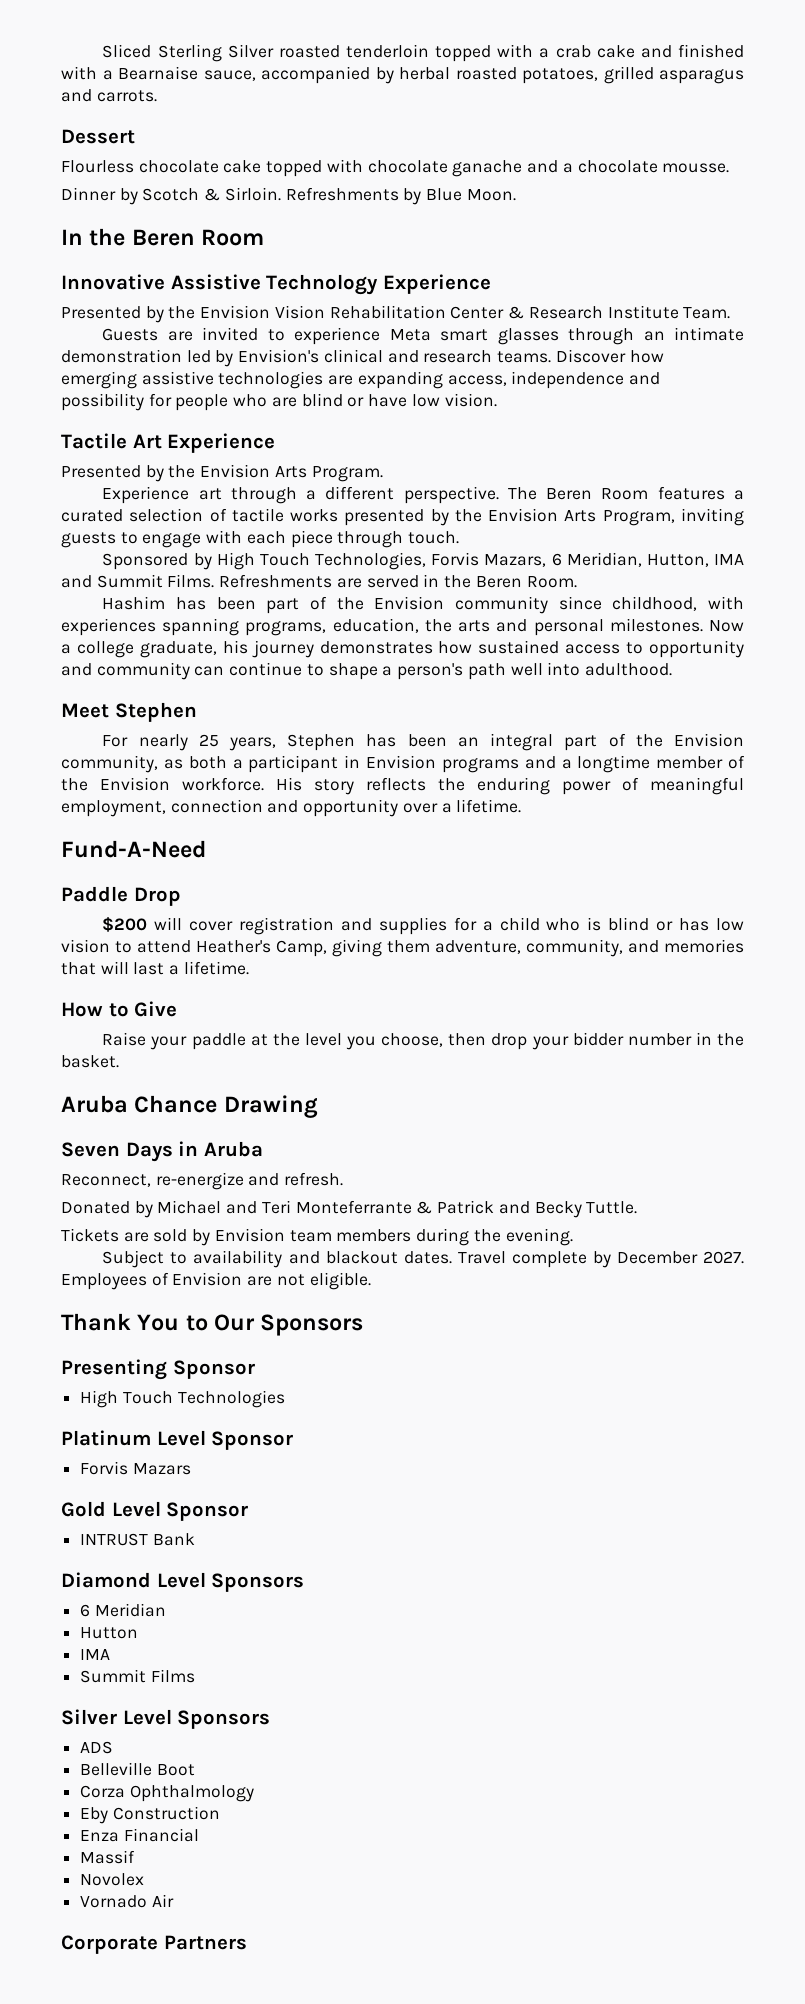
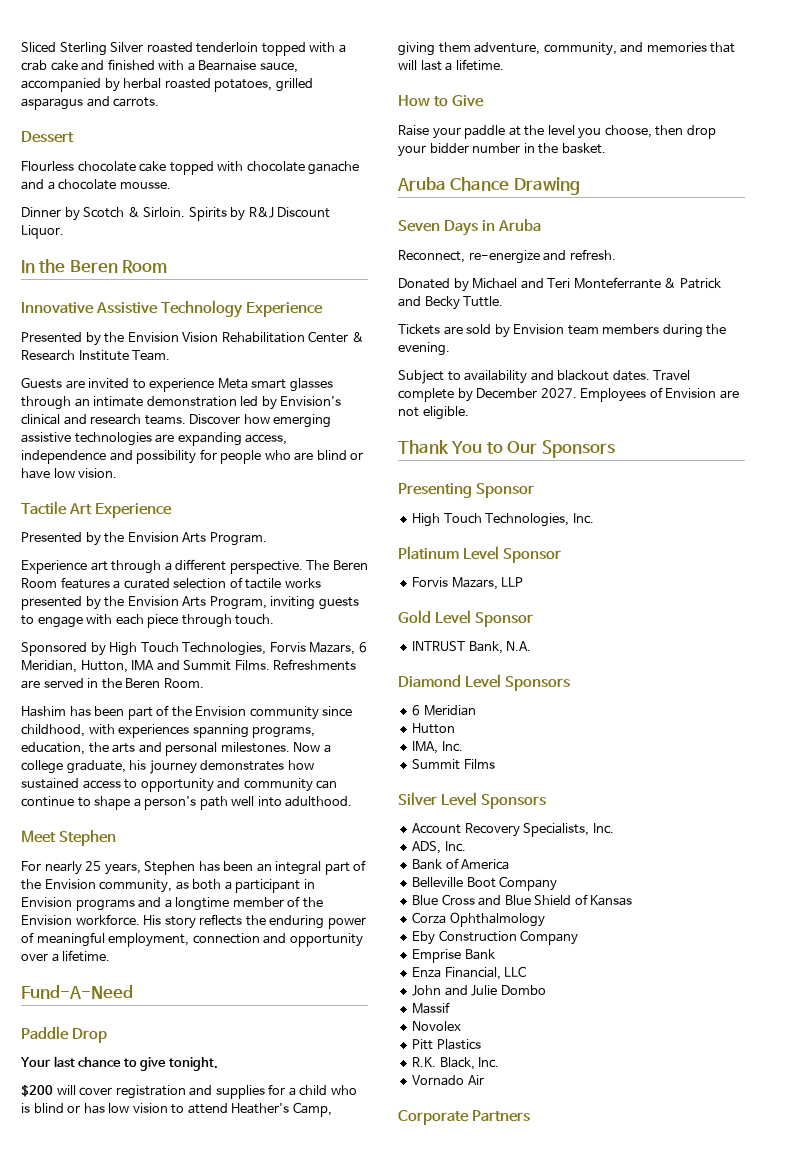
- Refreshments by Blue Moon.
+ Spirits by R&J Discount Liquor.
+ Your last chance to give tonight.
- High Touch Technologies
+ High Touch Technologies, Inc.
- Forvis Mazars
+ Forvis Mazars, LLP
- INTRUST Bank
+ INTRUST Bank, N.A.
  Hutton
- IMA
+ IMA, Inc.
- ADS
- Belleville Boot
+ Account Recovery Specialists, Inc.
+ ADS, Inc.
+ Bank of America
+ Belleville Boot Company
+ Blue Cross and Blue Shield of Kansas
  Corza Ophthalmology
- Eby Construction
- Enza Financial
+ Eby Construction Company
+ Emprise Bank
+ Enza Financial, LLC
+ John and Julie Dombo
  Massif
  Novolex
+ Pitt Plastics
+ R.K. Black, Inc.

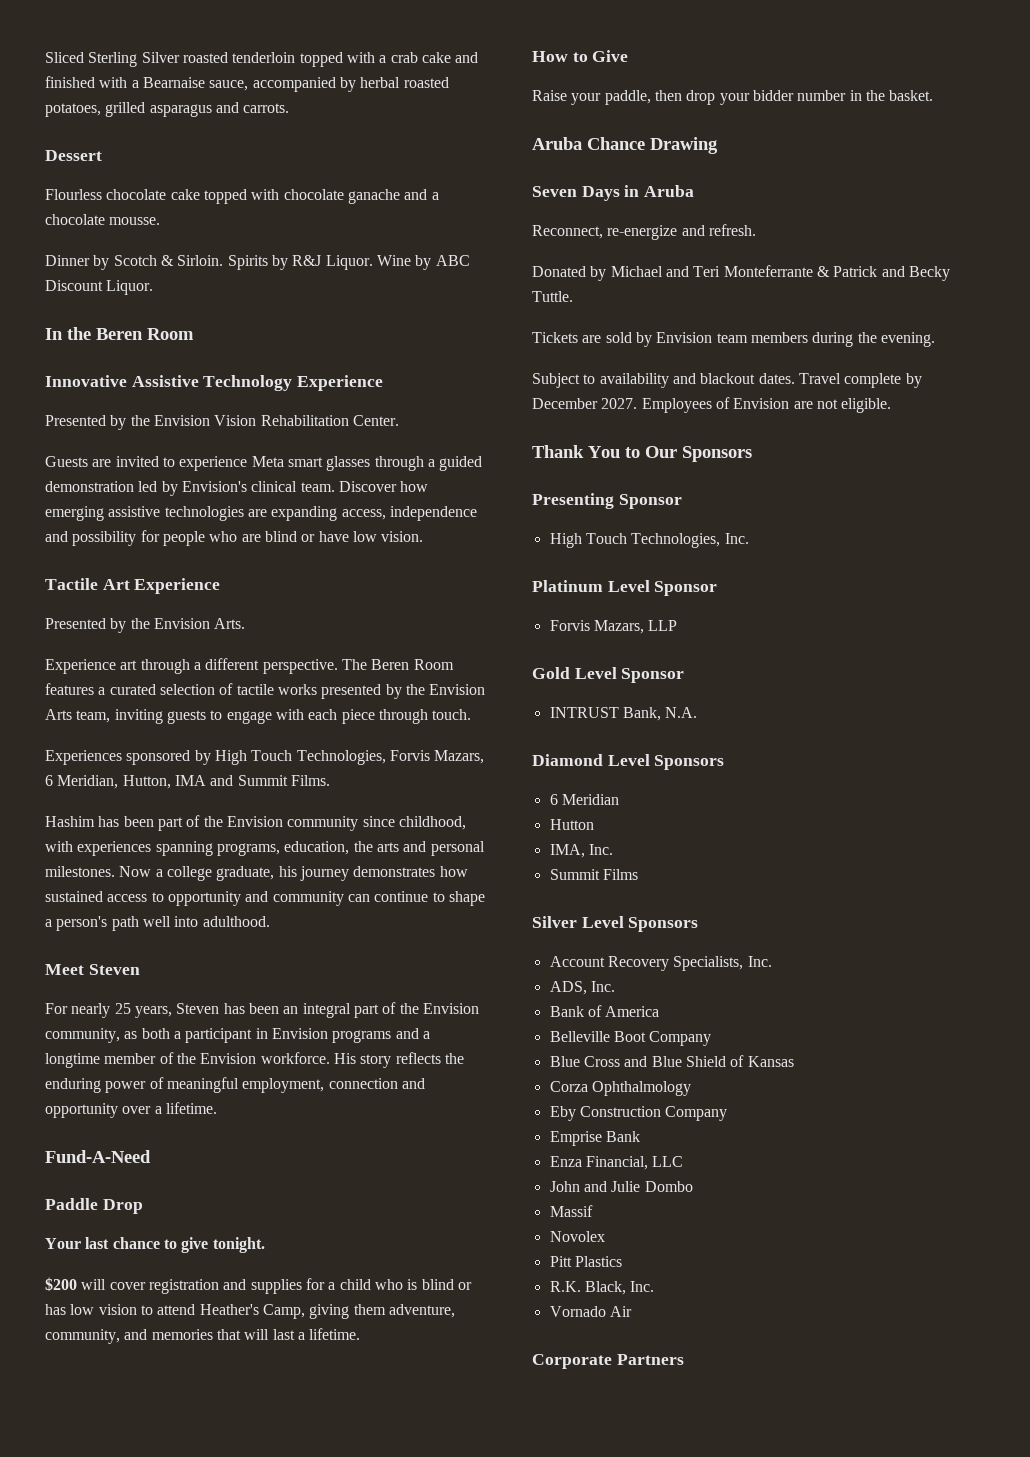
- Spirits by R&J Discount Liquor.
+ Spirits by R&J Liquor. Wine by ABC Discount Liquor.
- Presented by the Envision Vision Rehabilitation Center & Research Institute Team.
+ Presented by the Envision Vision Rehabilitation Center.
- Guests are invited to experience Meta smart glasses through an intimate demonstration led by Envision's clinical and research teams.
+ Guests are invited to experience Meta smart glasses through a guided demonstration led by Envision's clinical team.
- Presented by the Envision Arts Program.
+ Presented by the Envision Arts.
- The Beren Room features a curated selection of tactile works presented by the Envision Arts Program, inviting guests to engage with each piece through touch.
+ The Beren Room features a curated selection of tactile works presented by the Envision Arts team, inviting guests to engage with each piece through touch.
- Sponsored by High Touch Technologies, Forvis Mazars, 6 Meridian, Hutton, IMA and Summit Films. Refreshments are served in the Beren Room.
+ Experiences sponsored by High Touch Technologies, Forvis Mazars, 6 Meridian, Hutton, IMA and Summit Films.
- Meet Stephen
+ Meet Steven
- For nearly 25 years, Stephen has been an integral part of the Envision community, as both a participant in Envision programs and a longtime member of the Envision workforce.
+ For nearly 25 years, Steven has been an integral part of the Envision community, as both a participant in Envision programs and a longtime member of the Envision workforce.
- Raise your paddle at the level you choose, then drop your bidder number in the basket.
+ Raise your paddle, then drop your bidder number in the basket.

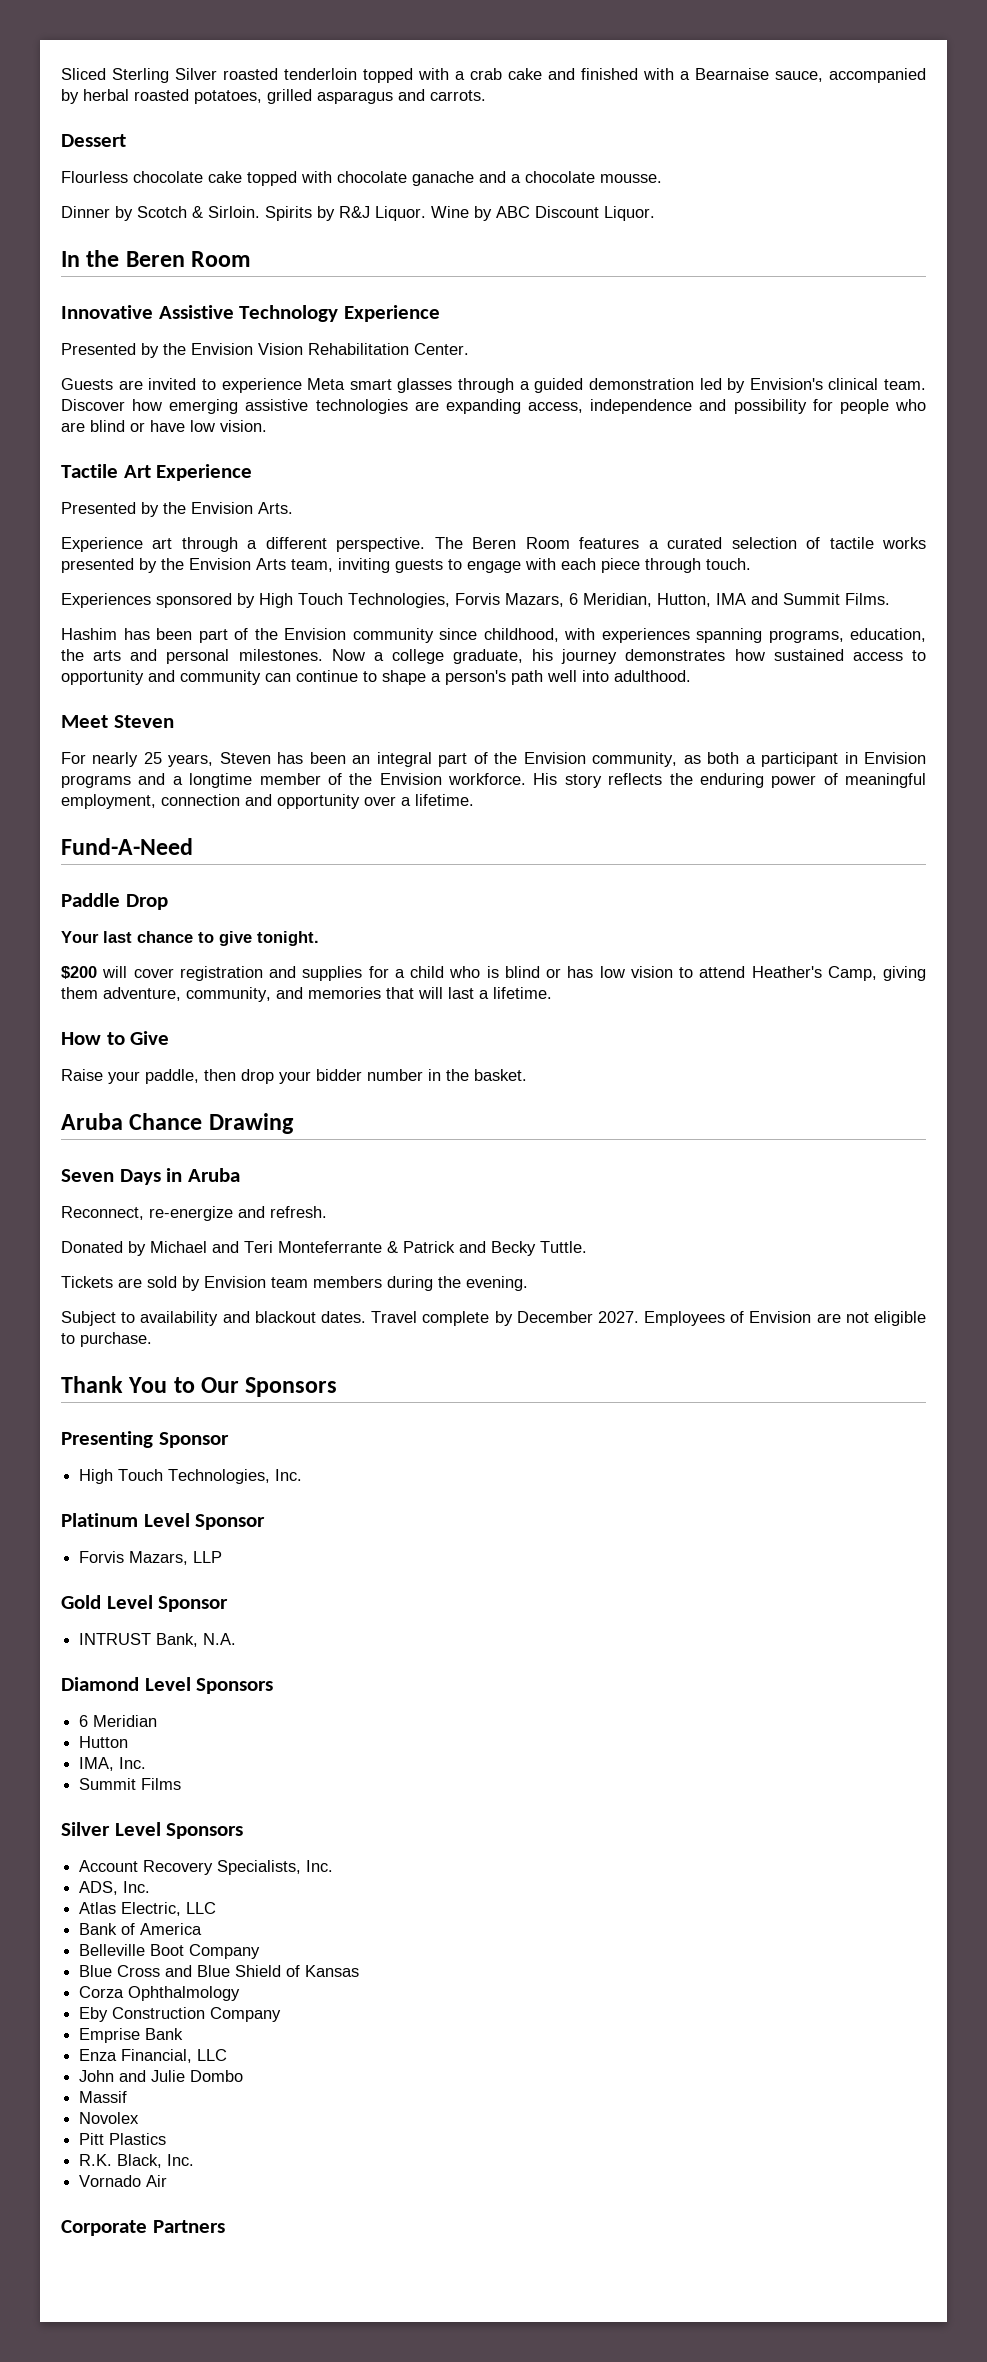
- Employees of Envision are not eligible.
+ Employees of Envision are not eligible to purchase.
+ Atlas Electric, LLC

